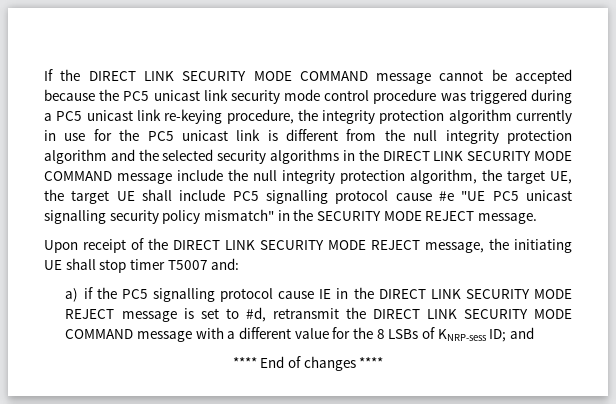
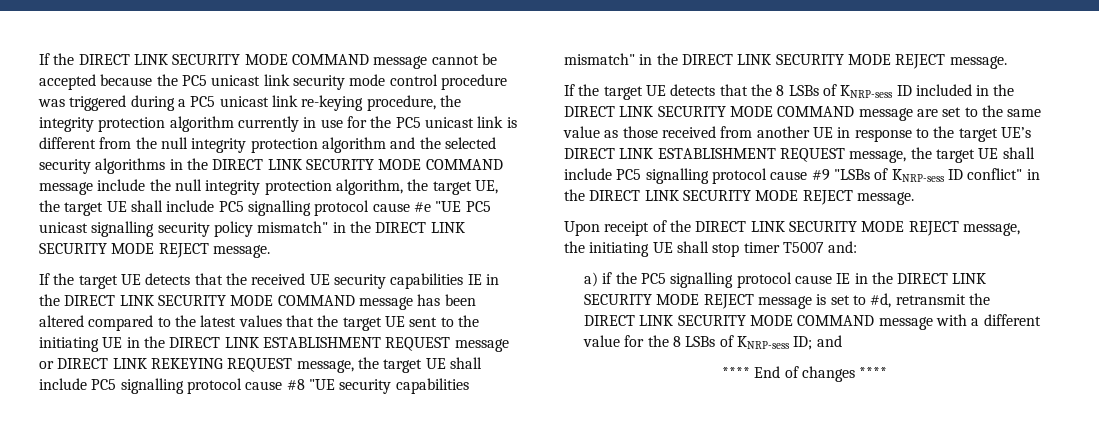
- If the DIRECT LINK SECURITY MODE COMMAND message cannot be accepted because the PC5 unicast link security mode control procedure was triggered during a PC5 unicast link re-keying procedure, the integrity protection algorithm currently in use for the PC5 unicast link is different from the null integrity protection algorithm and the selected security algorithms in the DIRECT LINK SECURITY MODE COMMAND message include the null integrity protection algorithm, the target UE, the target UE shall include PC5 signalling protocol cause #e "UE PC5 unicast signalling security policy mismatch" in the SECURITY MODE REJECT message.
+ If the DIRECT LINK SECURITY MODE COMMAND message cannot be accepted because the PC5 unicast link security mode control procedure was triggered during a PC5 unicast link re-keying procedure, the integrity protection algorithm currently in use for the PC5 unicast link is different from the null integrity protection algorithm and the selected security algorithms in the DIRECT LINK SECURITY MODE COMMAND message include the null integrity protection algorithm, the target UE, the target UE shall include PC5 signalling protocol cause #e "UE PC5 unicast signalling security policy mismatch" in the DIRECT LINK SECURITY MODE REJECT message.
+ If the target UE detects that the received UE security capabilities IE in the DIRECT LINK SECURITY MODE COMMAND message has been altered compared to the latest values that the target UE sent to the initiating UE in the DIRECT LINK ESTABLISHMENT REQUEST message or DIRECT LINK REKEYING REQUEST message, the target UE shall include PC5 signalling protocol cause #8 "UE security capabilities mismatch" in the DIRECT LINK SECURITY MODE REJECT message.
+ If the target UE detects that the 8 LSBs of KNRP-sess ID included in the DIRECT LINK SECURITY MODE COMMAND message are set to the same value as those received from another UE in response to the target UE’s DIRECT LINK ESTABLISHMENT REQUEST message, the target UE shall include PC5 signalling protocol cause #9 "LSBs of KNRP-sess ID conflict" in the DIRECT LINK SECURITY MODE REJECT message.

